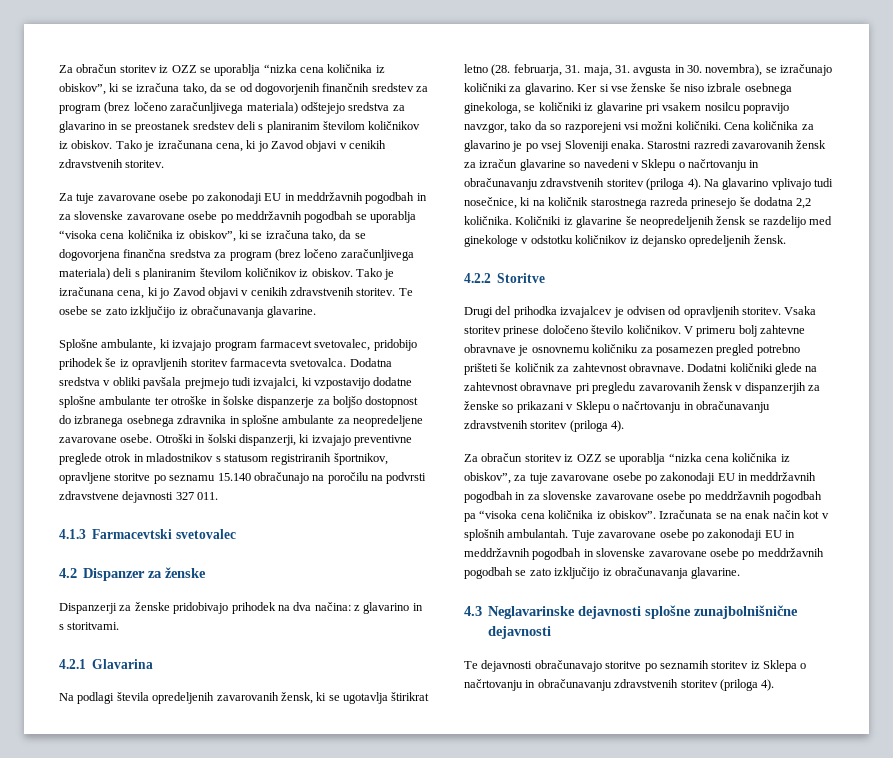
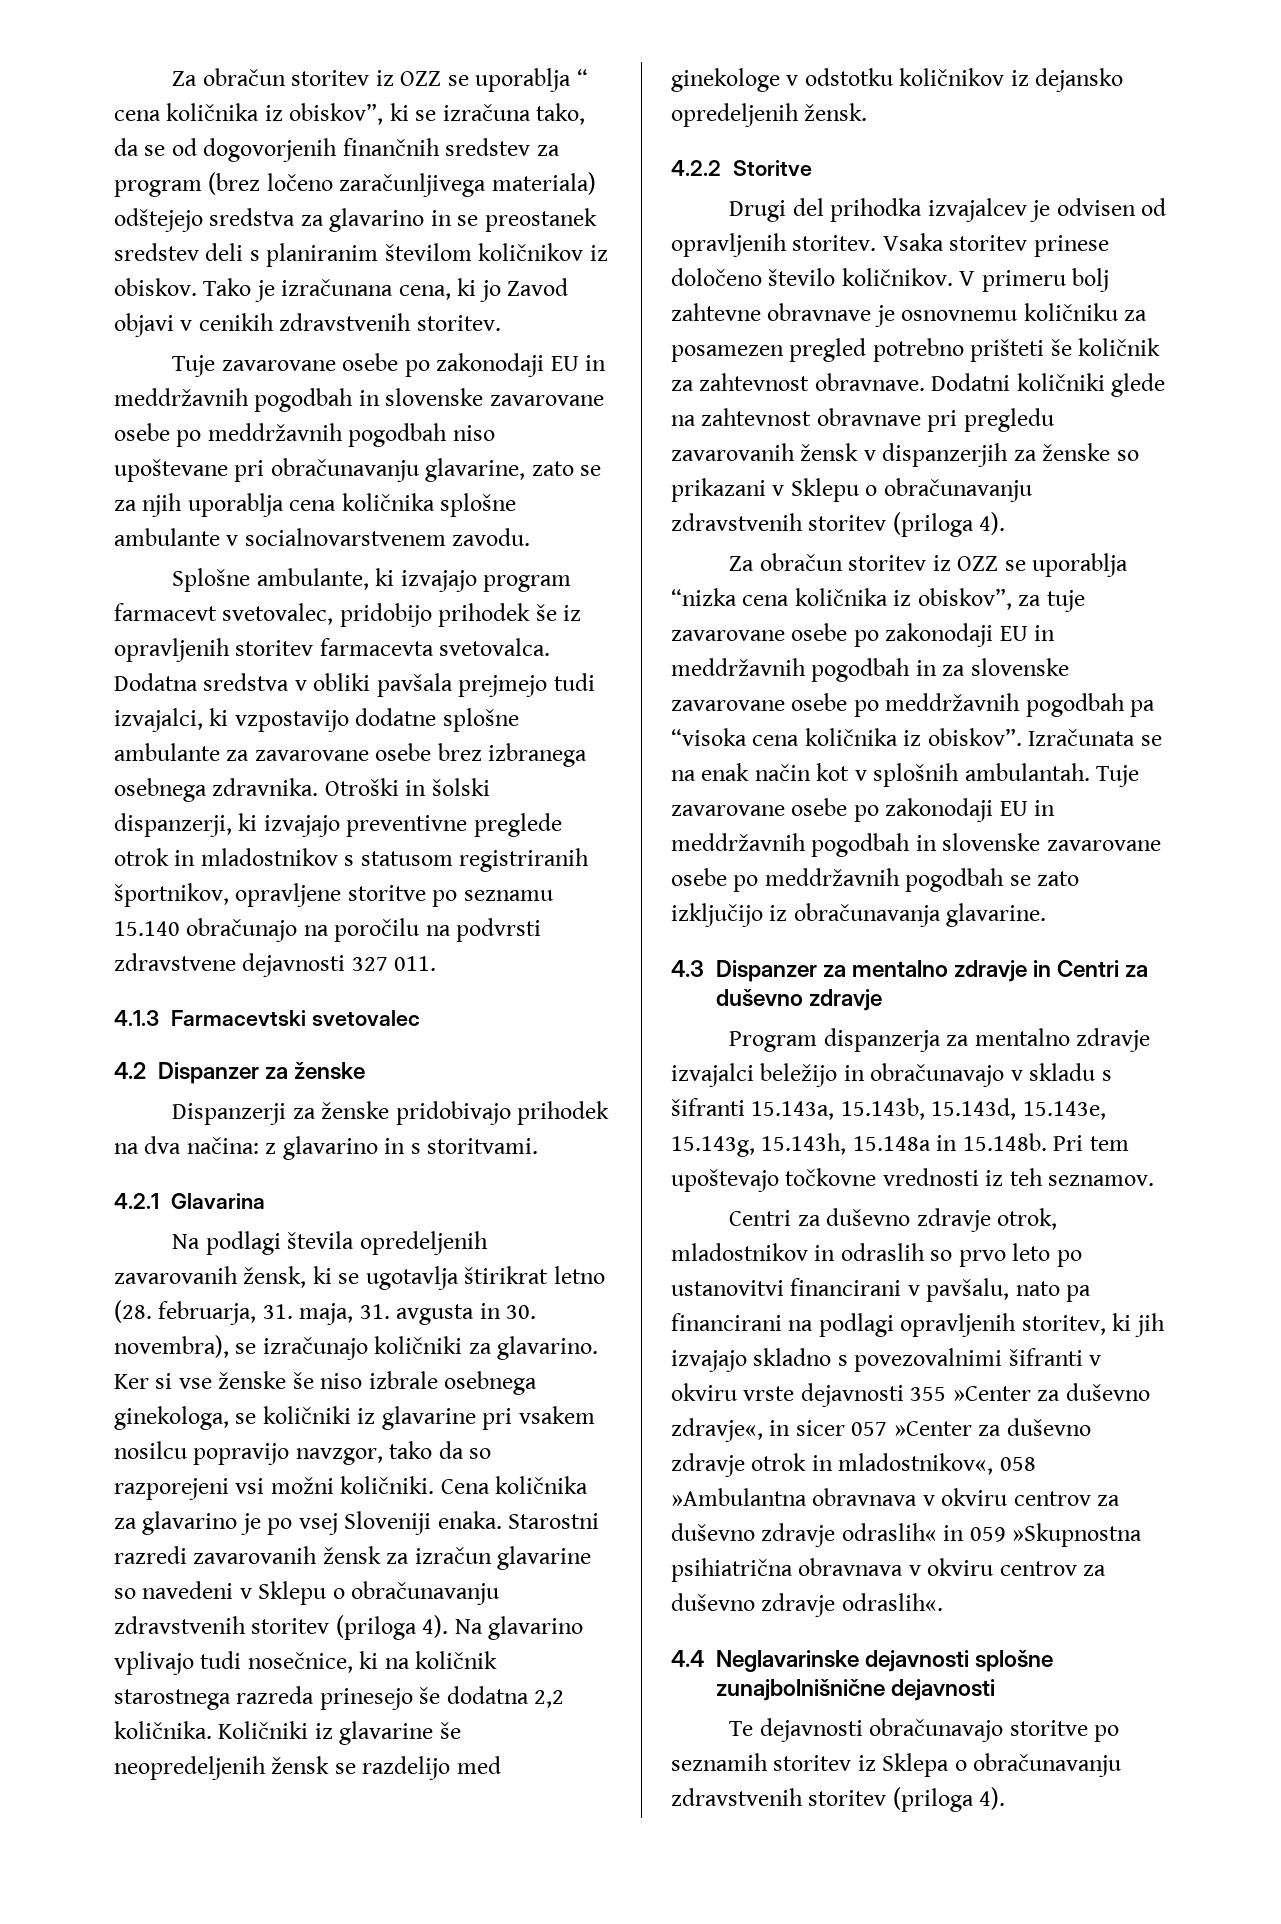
- Za obračun storitev iz OZZ se uporablja “nizka cena količnika iz obiskov”, ki se izračuna tako, da se od dogovorjenih finančnih sredstev za program (brez ločeno zaračunljivega materiala) odštejejo sredstva za glavarino in se preostanek sredstev deli s planiranim številom količnikov iz obiskov.
+ Za obračun storitev iz OZZ se uporablja “ cena količnika iz obiskov”, ki se izračuna tako, da se od dogovorjenih finančnih sredstev za program (brez ločeno zaračunljivega materiala) odštejejo sredstva za glavarino in se preostanek sredstev deli s planiranim številom količnikov iz obiskov.
- Za tuje zavarovane osebe po zakonodaji EU in meddržavnih pogodbah in za slovenske zavarovane osebe po meddržavnih pogodbah se uporablja “visoka cena količnika iz obiskov”, ki se izračuna tako, da se dogovorjena finančna sredstva za program (brez ločeno zaračunljivega materiala) deli s planiranim številom količnikov iz obiskov. Tako je izračunana cena, ki jo Zavod objavi v cenikih zdravstvenih storitev. Te osebe se zato izključijo iz obračunavanja glavarine.
+ Tuje zavarovane osebe po zakonodaji EU in meddržavnih pogodbah in slovenske zavarovane osebe po meddržavnih pogodbah niso upoštevane pri obračunavanju glavarine, zato se za njih uporablja cena količnika splošne ambulante v socialnovarstvenem zavodu.
- Dodatna sredstva v obliki pavšala prejmejo tudi izvajalci, ki vzpostavijo dodatne splošne ambulante ter otroške in šolske dispanzerje za boljšo dostopnost do izbranega osebnega zdravnika in splošne ambulante za neopredeljene zavarovane osebe.
+ Dodatna sredstva v obliki pavšala prejmejo tudi izvajalci, ki vzpostavijo dodatne splošne ambulante za zavarovane osebe brez izbranega osebnega zdravnika.
- Starostni razredi zavarovanih žensk za izračun glavarine so navedeni v Sklepu o načrtovanju in obračunavanju zdravstvenih storitev (priloga 4).
+ Starostni razredi zavarovanih žensk za izračun glavarine so navedeni v Sklepu o obračunavanju zdravstvenih storitev (priloga 4).
- Dodatni količniki glede na zahtevnost obravnave pri pregledu zavarovanih žensk v dispanzerjih za ženske so prikazani v Sklepu o načrtovanju in obračunavanju zdravstvenih storitev (priloga 4).
+ Dodatni količniki glede na zahtevnost obravnave pri pregledu zavarovanih žensk v dispanzerjih za ženske so prikazani v Sklepu o obračunavanju zdravstvenih storitev (priloga 4).
- 4.3 Neglavarinske dejavnosti splošne zunajbolnišnične dejavnosti
+ 4.3 Dispanzer za mentalno zdravje in Centri za duševno zdravje
+ Program dispanzerja za mentalno zdravje izvajalci beležijo in obračunavajo v skladu s šifranti 15.143a, 15.143b, 15.143d, 15.143e, 15.143g, 15.143h, 15.148a in 15.148b. Pri tem upoštevajo točkovne vrednosti iz teh seznamov.
+ Centri za duševno zdravje otrok, mladostnikov in odraslih so prvo leto po ustanovitvi financirani v pavšalu, nato pa financirani na podlagi opravljenih storitev, ki jih izvajajo skladno s povezovalnimi šifranti v okviru vrste dejavnosti 355 »Center za duševno zdravje«, in sicer 057 »Center za duševno zdravje otrok in mladostnikov«, 058 »Ambulantna obravnava v okviru centrov za duševno zdravje odraslih« in 059 »Skupnostna psihiatrična obravnava v okviru centrov za duševno zdravje odraslih«.
+ 4.4 Neglavarinske dejavnosti splošne zunajbolnišnične dejavnosti
- Te dejavnosti obračunavajo storitve po seznamih storitev iz Sklepa o načrtovanju in obračunavanju zdravstvenih storitev (priloga 4).
+ Te dejavnosti obračunavajo storitve po seznamih storitev iz Sklepa o obračunavanju zdravstvenih storitev (priloga 4).

